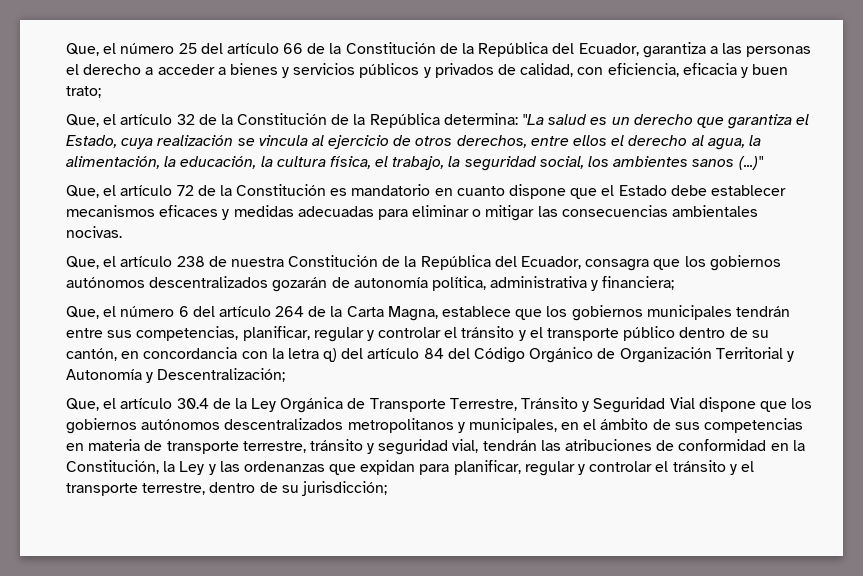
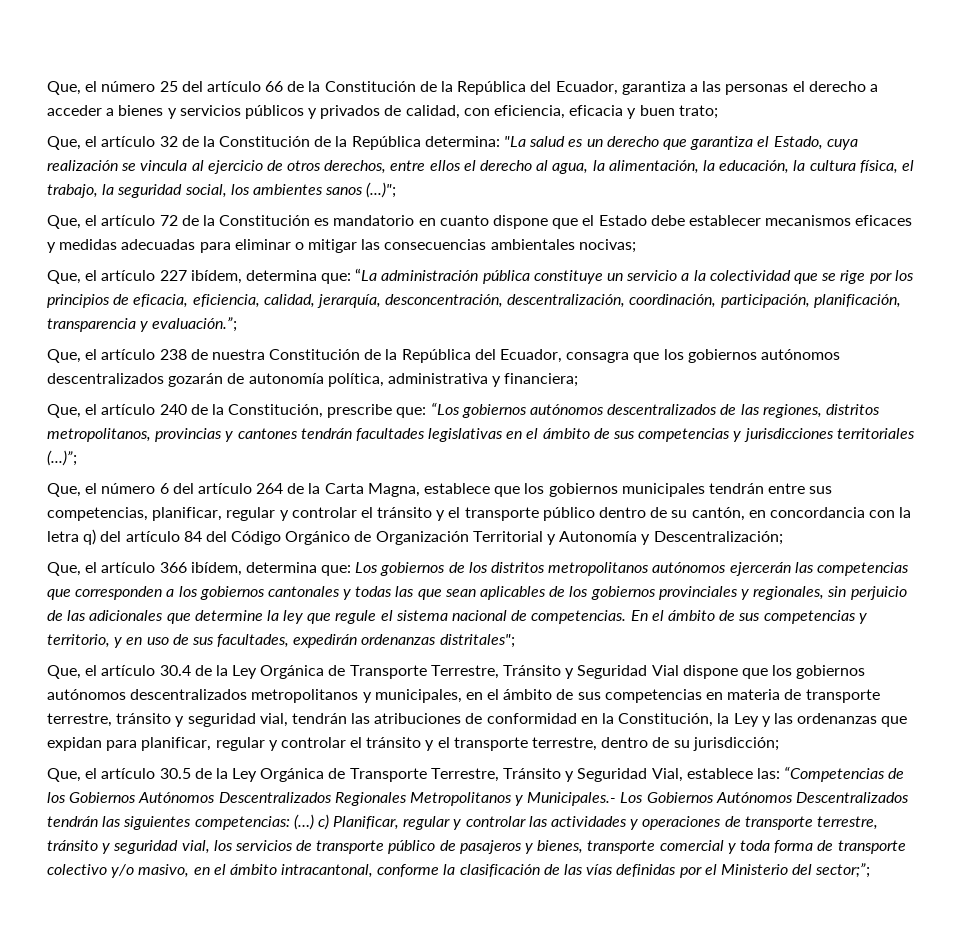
- Que, el artículo 32 de la Constitución de la República determina: "La salud es un derecho que garantiza el Estado, cuya realización se vincula al ejercicio de otros derechos, entre ellos el derecho al agua, la alimentación, la educación, la cultura física, el trabajo, la seguridad social, los ambientes sanos (...)"
+ Que, el artículo 32 de la Constitución de la República determina: "La salud es un derecho que garantiza el Estado, cuya realización se vincula al ejercicio de otros derechos, entre ellos el derecho al agua, la alimentación, la educación, la cultura física, el trabajo, la seguridad social, los ambientes sanos (...)";
- Que, el artículo 72 de la Constitución es mandatorio en cuanto dispone que el Estado debe establecer mecanismos eficaces y medidas adecuadas para eliminar o mitigar las consecuencias ambientales nocivas.
+ Que, el artículo 72 de la Constitución es mandatorio en cuanto dispone que el Estado debe establecer mecanismos eficaces y medidas adecuadas para eliminar o mitigar las consecuencias ambientales nocivas;
+ Que, el artículo 227 ibídem, determina que: “La administración pública constituye un servicio a la colectividad que se rige por los principios de eficacia, eficiencia, calidad, jerarquía, desconcentración, descentralización, coordinación, participación, planificación, transparencia y evaluación.”;
+ Que, el artículo 240 de la Constitución, prescribe que: “Los gobiernos autónomos descentralizados de las regiones, distritos metropolitanos, provincias y cantones tendrán facultades legislativas en el ámbito de sus competencias y jurisdicciones territoriales (...)”;
+ Que, el artículo 366 ibídem, determina que: Los gobiernos de los distritos metropolitanos autónomos ejercerán las competencias que corresponden a los gobiernos cantonales y todas las que sean aplicables de los gobiernos provinciales y regionales, sin perjuicio de las adicionales que determine la ley que regule el sistema nacional de competencias. En el ámbito de sus competencias y territorio, y en uso de sus facultades, expedirán ordenanzas distritales";
+ Que, el artículo 30.5 de la Ley Orgánica de Transporte Terrestre, Tránsito y Seguridad Vial, establece las: “Competencias de los Gobiernos Autónomos Descentralizados Regionales Metropolitanos y Municipales.- Los Gobiernos Autónomos Descentralizados tendrán las siguientes competencias: (…) c) Planificar, regular y controlar las actividades y operaciones de transporte terrestre, tránsito y seguridad vial, los servicios de transporte público de pasajeros y bienes, transporte comercial y toda forma de transporte colectivo y/o masivo, en el ámbito intracantonal, conforme la clasificación de las vías definidas por el Ministerio del sector;”;

